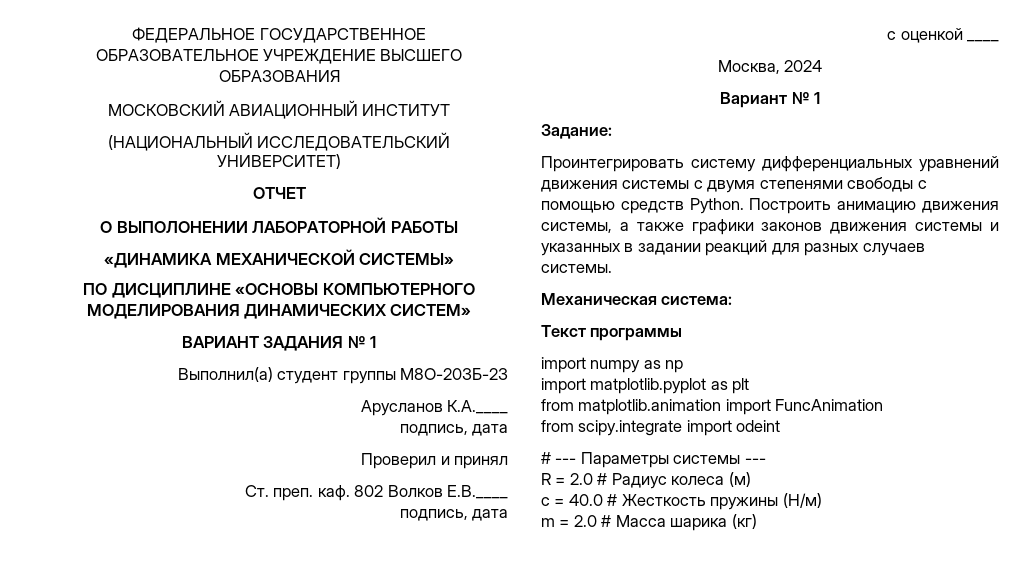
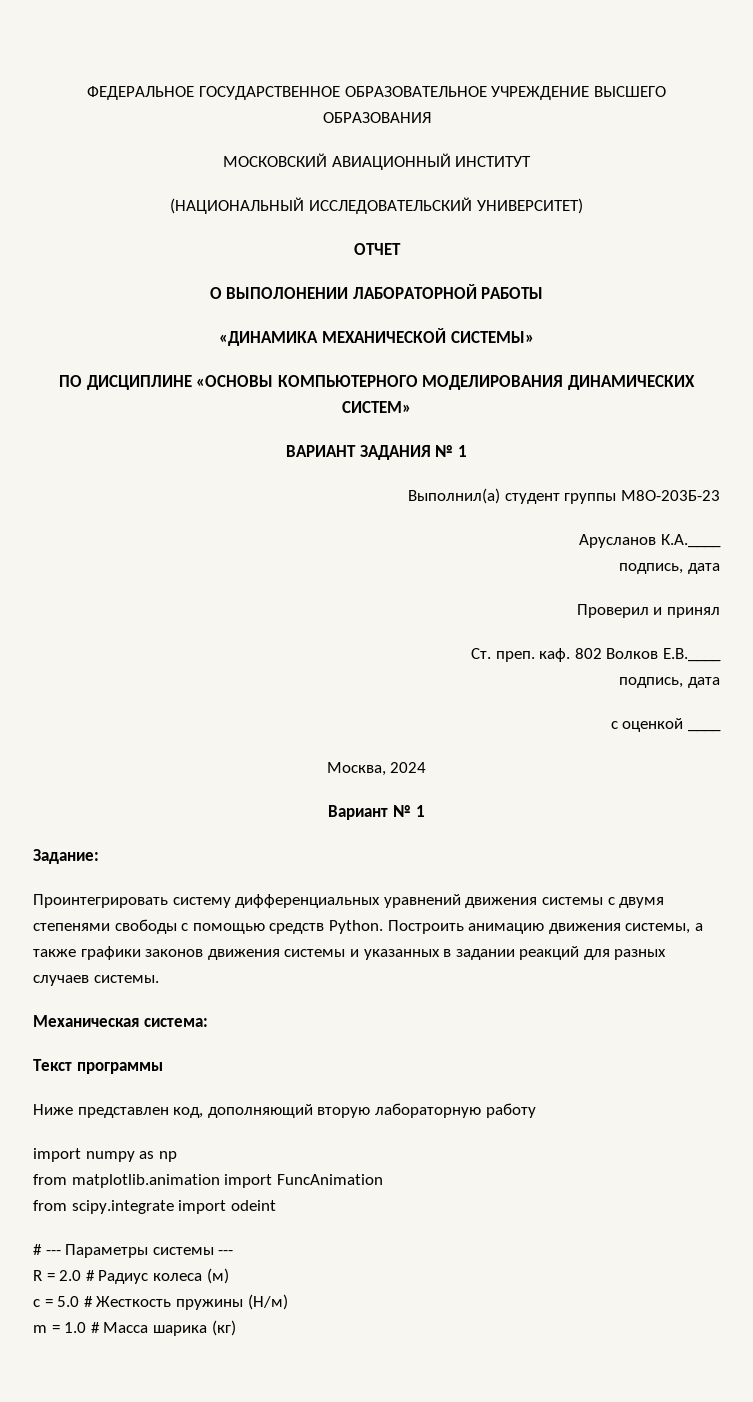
+ Ниже представлен код, дополняющий вторую лабораторную работу
- import matplotlib.pyplot as plt
- c = 40.0 # Жесткость пружины (Н/м)
+ c = 5.0 # Жесткость пружины (Н/м)
- m = 2.0 # Масса шарика (кг)
+ m = 1.0 # Масса шарика (кг)

